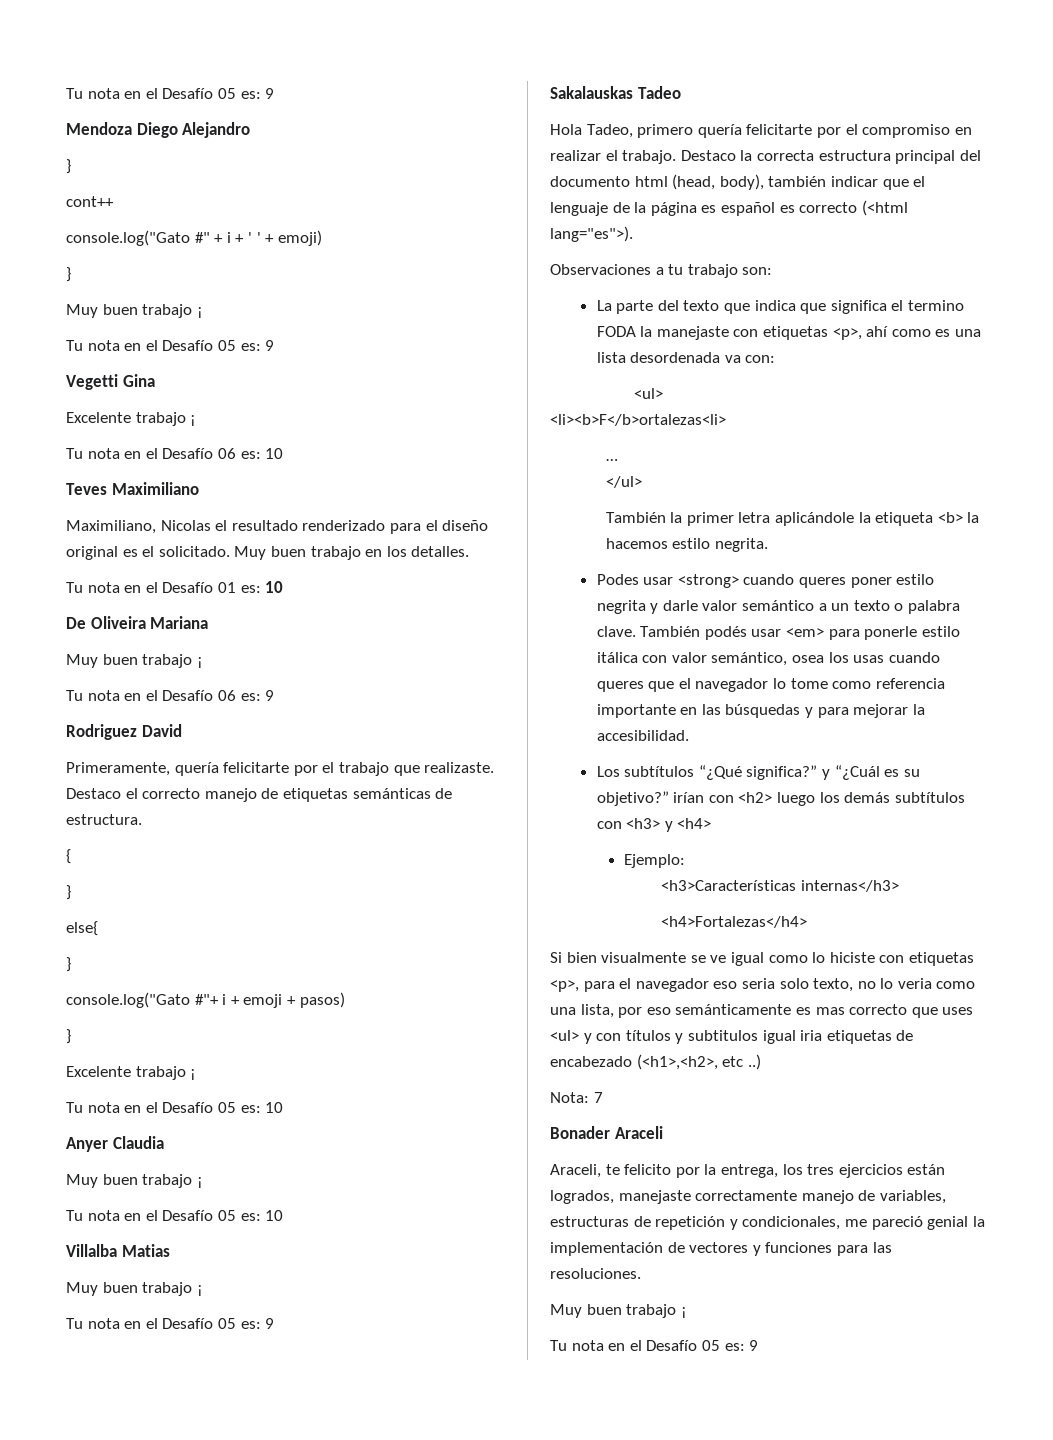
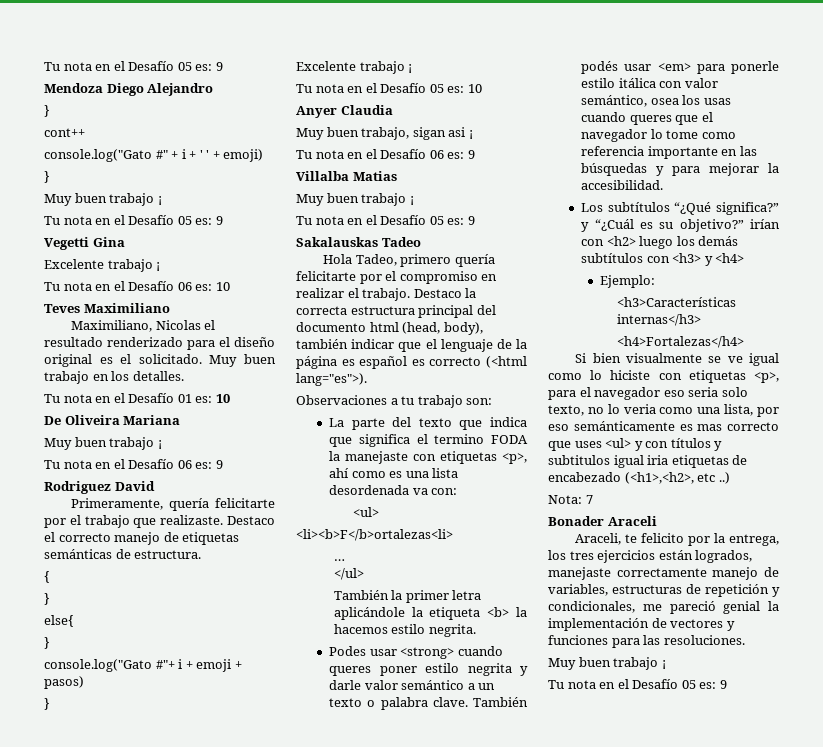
  Anyer Claudia
- Muy buen trabajo ¡
- Tu nota en el Desafío 05 es: 10
+ Muy buen trabajo, sigan asi ¡
+ Tu nota en el Desafío 06 es: 9

